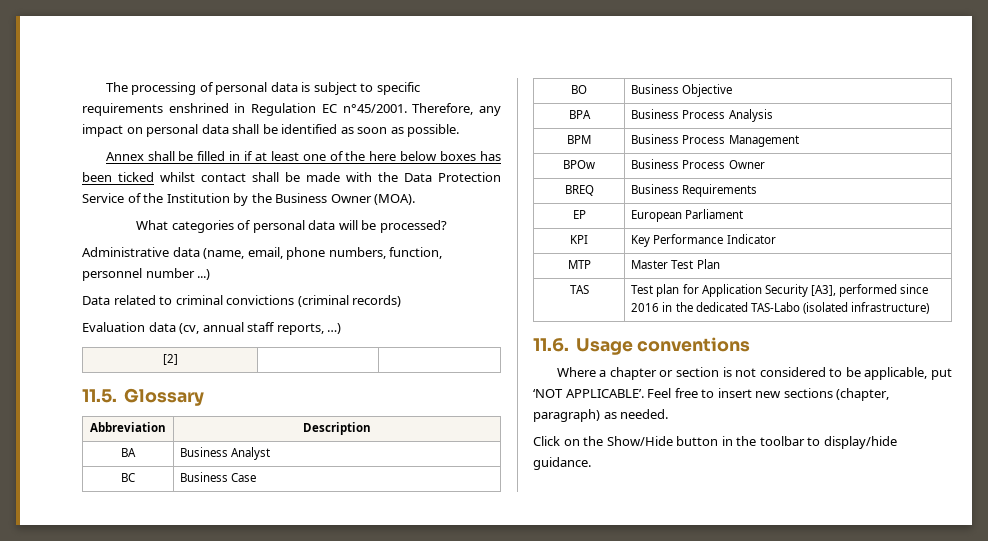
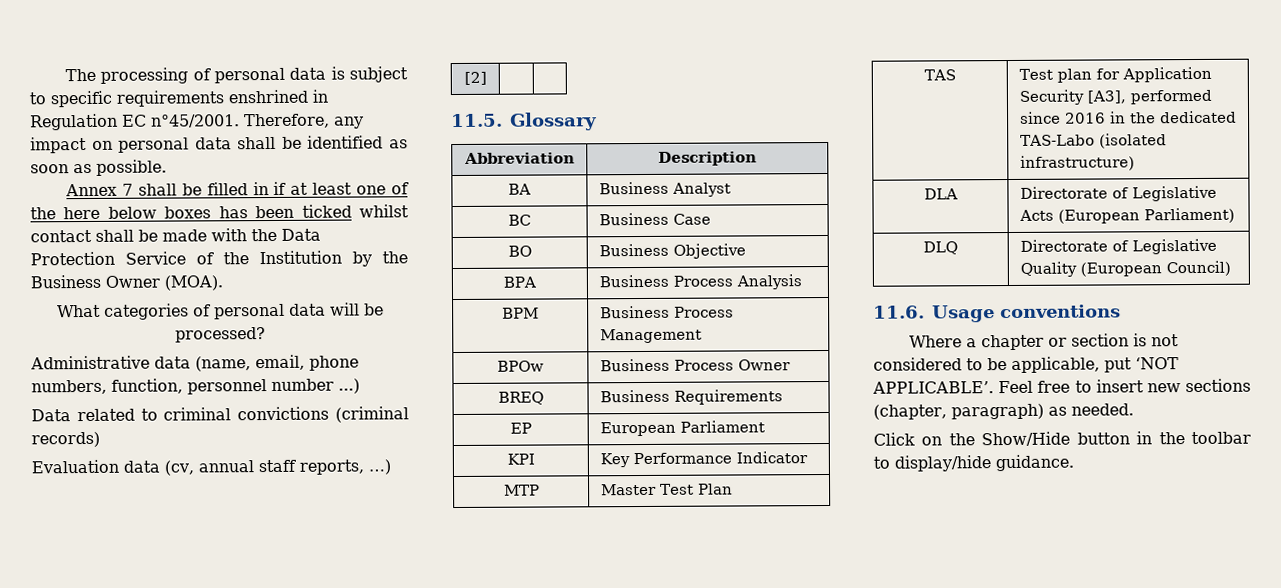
- Annex shall be filled in if at least one of the here below boxes has been ticked whilst contact shall be made with the Data Protection Service of the Institution by the Business Owner (MOA).
+ Annex 7 shall be filled in if at least one of the here below boxes has been ticked whilst contact shall be made with the Data Protection Service of the Institution by the Business Owner (MOA).
+ DLA | Directorate of Legislative Acts (European Parliament)
+ DLQ | Directorate of Legislative Quality (European Council)

